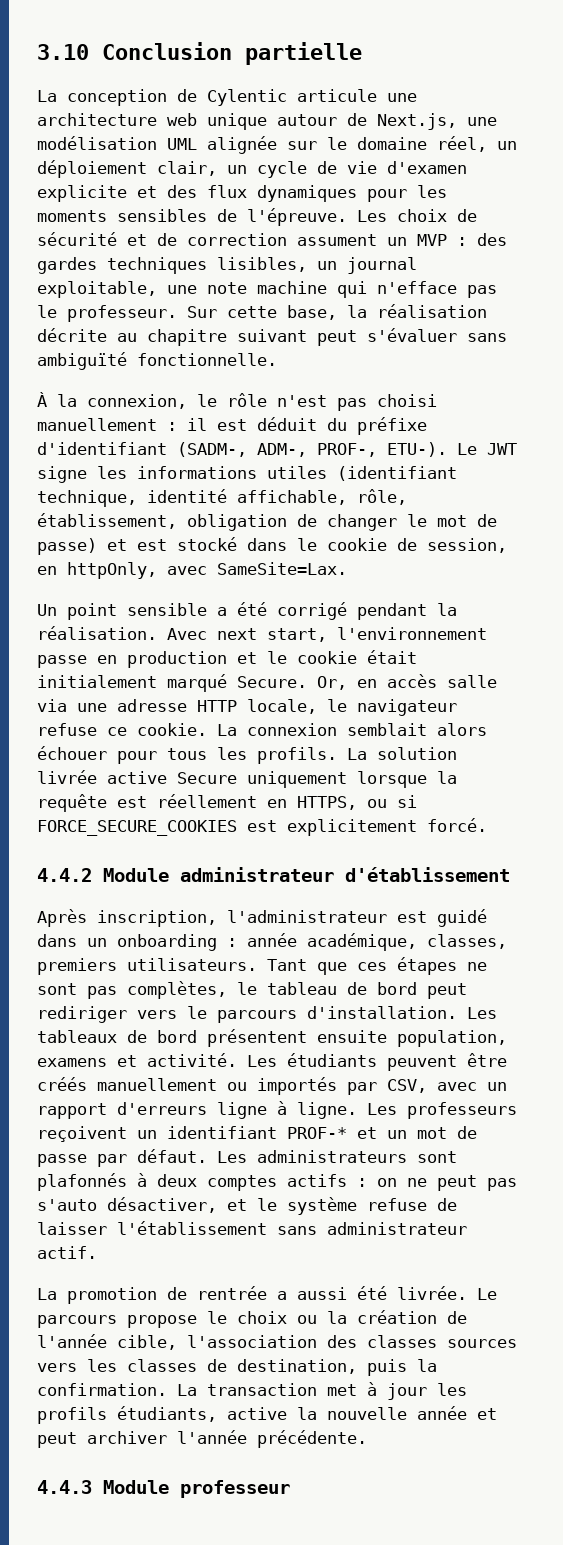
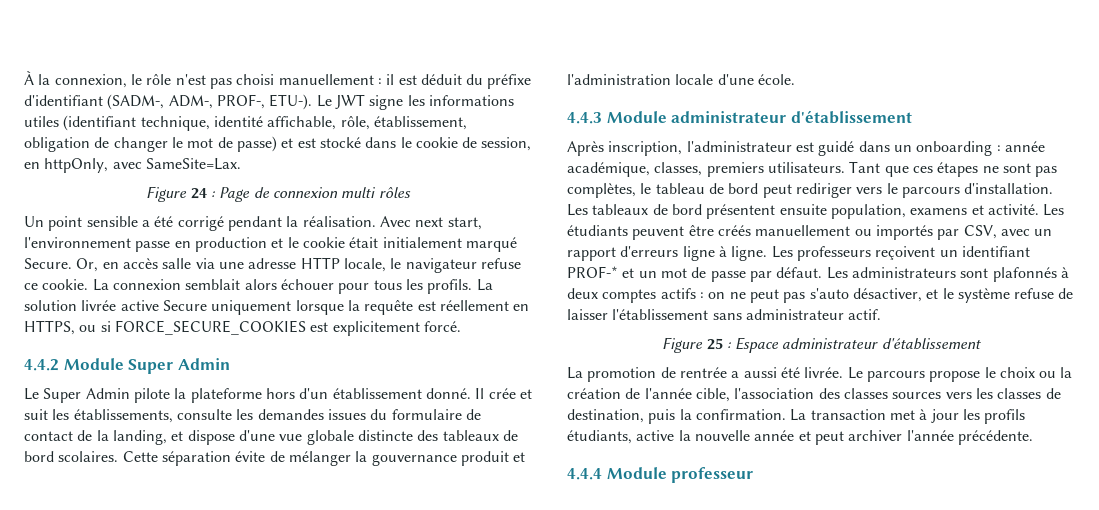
- 3.10 Conclusion partielle
- La conception de Cylentic articule une architecture web unique autour de Next.js, une modélisation UML alignée sur le domaine réel, un déploiement clair, un cycle de vie d'examen explicite et des flux dynamiques pour les moments sensibles de l'épreuve. Les choix de sécurité et de correction assument un MVP : des gardes techniques lisibles, un journal exploitable, une note machine qui n'efface pas le professeur. Sur cette base, la réalisation décrite au chapitre suivant peut s'évaluer sans ambiguïté fonctionnelle.
+ Figure 24 : Page de connexion multi rôles
- 4.4.2 Module administrateur d'établissement
+ 4.4.2 Module Super Admin
+ Le Super Admin pilote la plateforme hors d'un établissement donné. Il crée et suit les établissements, consulte les demandes issues du formulaire de contact de la landing, et dispose d'une vue globale distincte des tableaux de bord scolaires. Cette séparation évite de mélanger la gouvernance produit et l'administration locale d'une école.
+ 4.4.3 Module administrateur d'établissement
+ Figure 25 : Espace administrateur d'établissement
- 4.4.3 Module professeur
+ 4.4.4 Module professeur

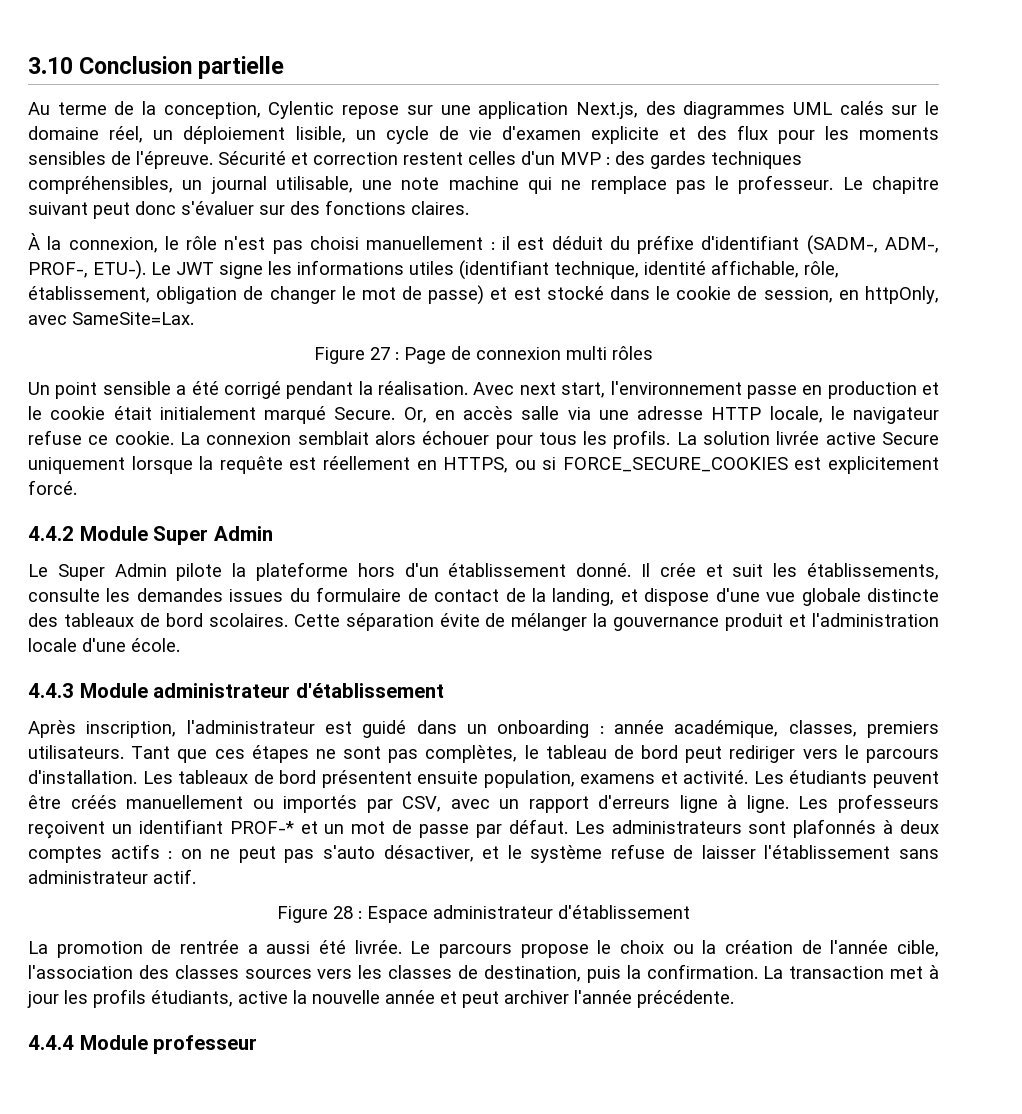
+ 3.10 Conclusion partielle
+ Au terme de la conception, Cylentic repose sur une application Next.js, des diagrammes UML calés sur le domaine réel, un déploiement lisible, un cycle de vie d'examen explicite et des flux pour les moments sensibles de l'épreuve. Sécurité et correction restent celles d'un MVP : des gardes techniques compréhensibles, un journal utilisable, une note machine qui ne remplace pas le professeur. Le chapitre suivant peut donc s'évaluer sur des fonctions claires.
- Figure 24 : Page de connexion multi rôles
+ Figure 27 : Page de connexion multi rôles
- Figure 25 : Espace administrateur d'établissement
+ Figure 28 : Espace administrateur d'établissement

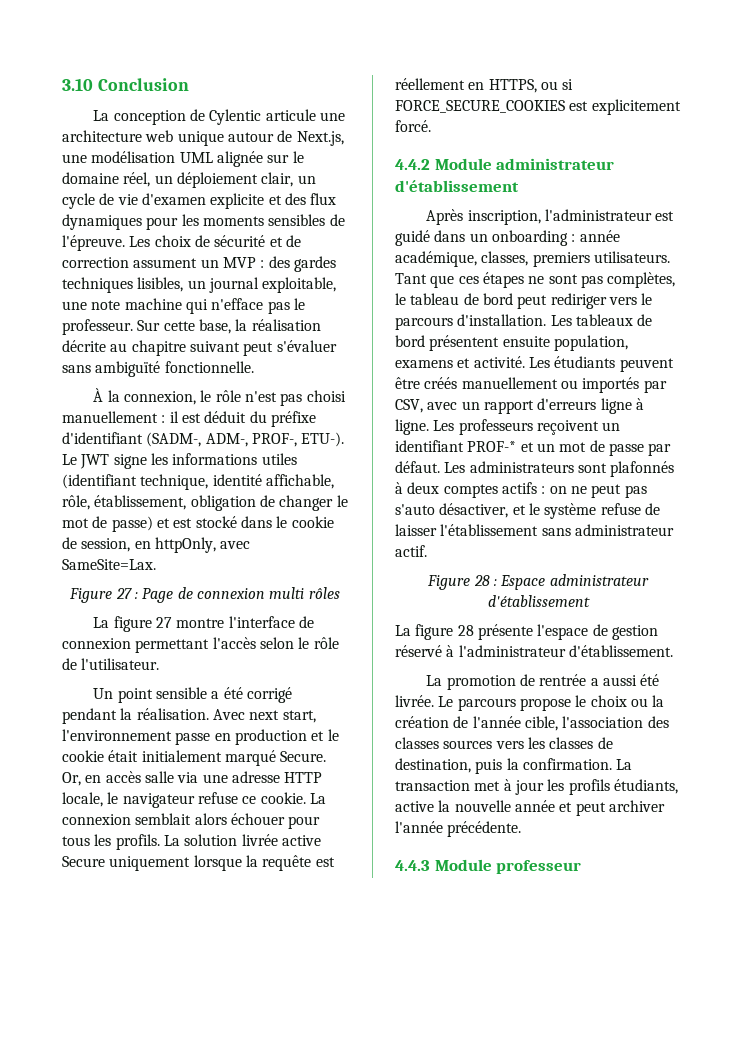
- 3.10 Conclusion partielle
- Au terme de la conception, Cylentic repose sur une application Next.js, des diagrammes UML calés sur le domaine réel, un déploiement lisible, un cycle de vie d'examen explicite et des flux pour les moments sensibles de l'épreuve.
+ 3.10 Conclusion
+ La conception de Cylentic articule une architecture web unique autour de Next.js, une modélisation UML alignée sur le domaine réel, un déploiement clair, un cycle de vie d'examen explicite et des flux dynamiques pour les moments sensibles de l'épreuve.
- Sécurité et correction restent celles d'un MVP : des gardes techniques compréhensibles, un journal utilisable, une note machine qui ne remplace pas le professeur.
+ Les choix de sécurité et de correction assument un MVP : des gardes techniques lisibles, un journal exploitable, une note machine qui n'efface pas le professeur.
- Le chapitre suivant peut donc s'évaluer sur des fonctions claires.
+ Sur cette base, la réalisation décrite au chapitre suivant peut s'évaluer sans ambiguïté fonctionnelle.
+ La figure 27 montre l'interface de connexion permettant l'accès selon le rôle de l'utilisateur.
- 4.4.2 Module Super Admin
- Le Super Admin pilote la plateforme hors d'un établissement donné. Il crée et suit les établissements, consulte les demandes issues du formulaire de contact de la landing, et dispose d'une vue globale distincte des tableaux de bord scolaires. Cette séparation évite de mélanger la gouvernance produit et l'administration locale d'une école.
- 4.4.3 Module administrateur d'établissement
+ 4.4.2 Module administrateur d'établissement
+ La figure 28 présente l'espace de gestion réservé à l'administrateur d'établissement.
- 4.4.4 Module professeur
+ 4.4.3 Module professeur

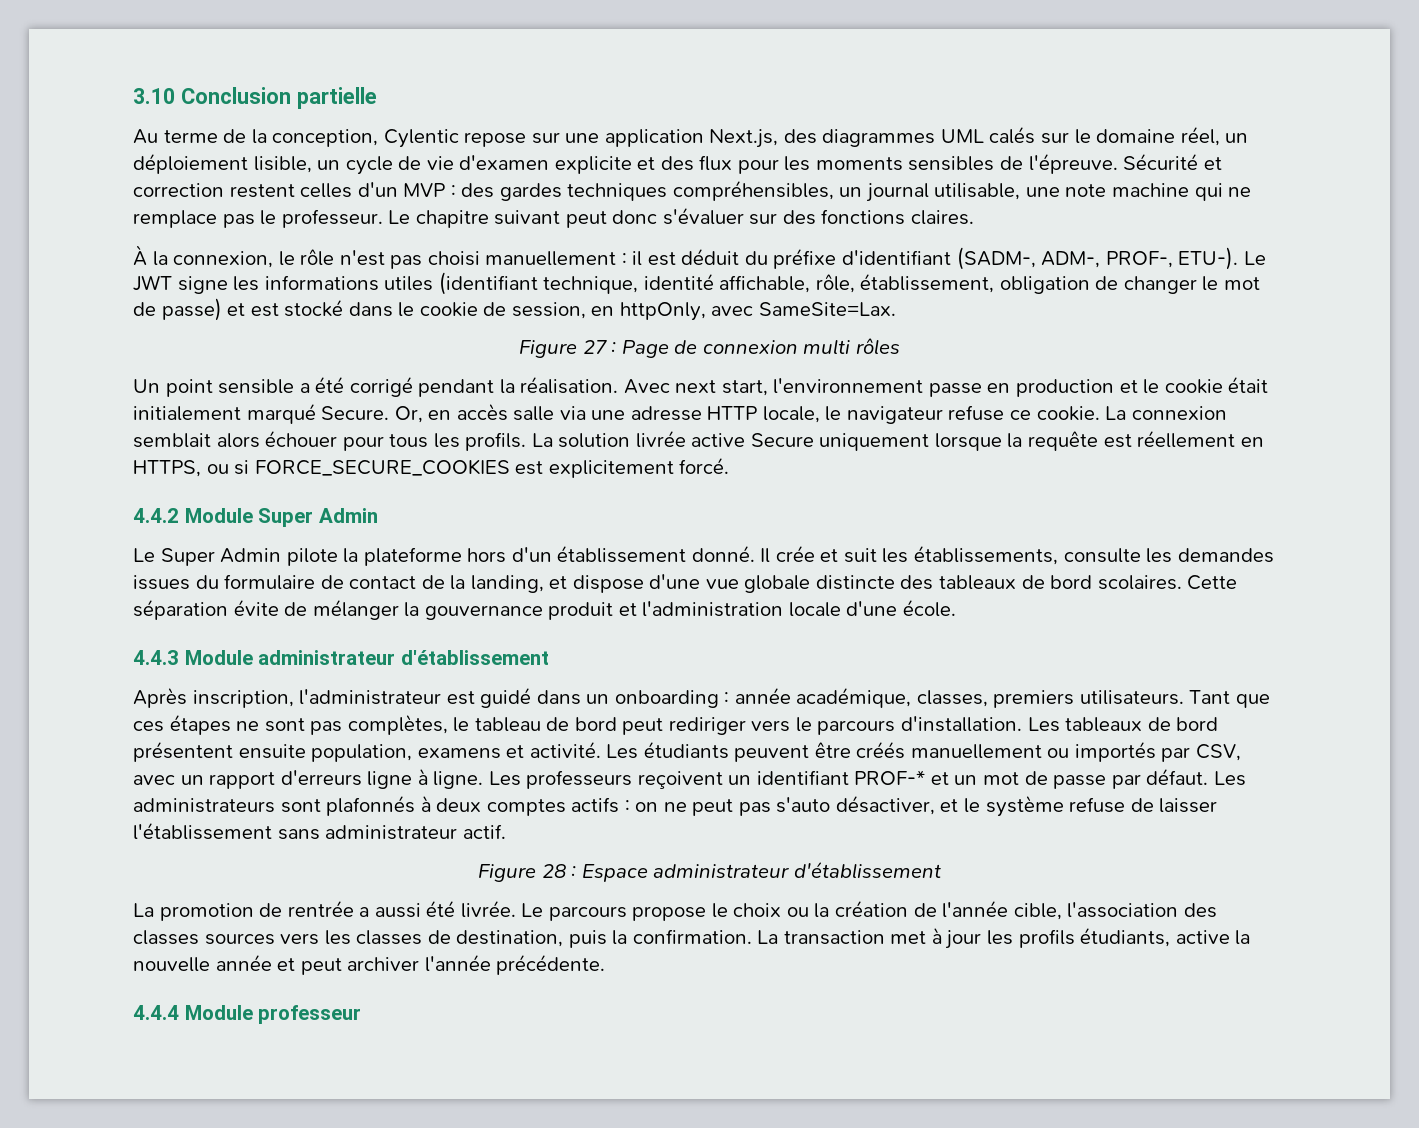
- 3.10 Conclusion
- La conception de Cylentic articule une architecture web unique autour de Next.js, une modélisation UML alignée sur le domaine réel, un déploiement clair, un cycle de vie d'examen explicite et des flux dynamiques pour les moments sensibles de l'épreuve.
+ 3.10 Conclusion partielle
+ Au terme de la conception, Cylentic repose sur une application Next.js, des diagrammes UML calés sur le domaine réel, un déploiement lisible, un cycle de vie d'examen explicite et des flux pour les moments sensibles de l'épreuve.
- Les choix de sécurité et de correction assument un MVP : des gardes techniques lisibles, un journal exploitable, une note machine qui n'efface pas le professeur.
+ Sécurité et correction restent celles d'un MVP : des gardes techniques compréhensibles, un journal utilisable, une note machine qui ne remplace pas le professeur.
- Sur cette base, la réalisation décrite au chapitre suivant peut s'évaluer sans ambiguïté fonctionnelle.
+ Le chapitre suivant peut donc s'évaluer sur des fonctions claires.
- La figure 27 montre l'interface de connexion permettant l'accès selon le rôle de l'utilisateur.
- 4.4.2 Module administrateur d'établissement
+ 4.4.2 Module Super Admin
+ Le Super Admin pilote la plateforme hors d'un établissement donné. Il crée et suit les établissements, consulte les demandes issues du formulaire de contact de la landing, et dispose d'une vue globale distincte des tableaux de bord scolaires. Cette séparation évite de mélanger la gouvernance produit et l'administration locale d'une école.
+ 4.4.3 Module administrateur d'établissement
- La figure 28 présente l'espace de gestion réservé à l'administrateur d'établissement.
- 4.4.3 Module professeur
+ 4.4.4 Module professeur

